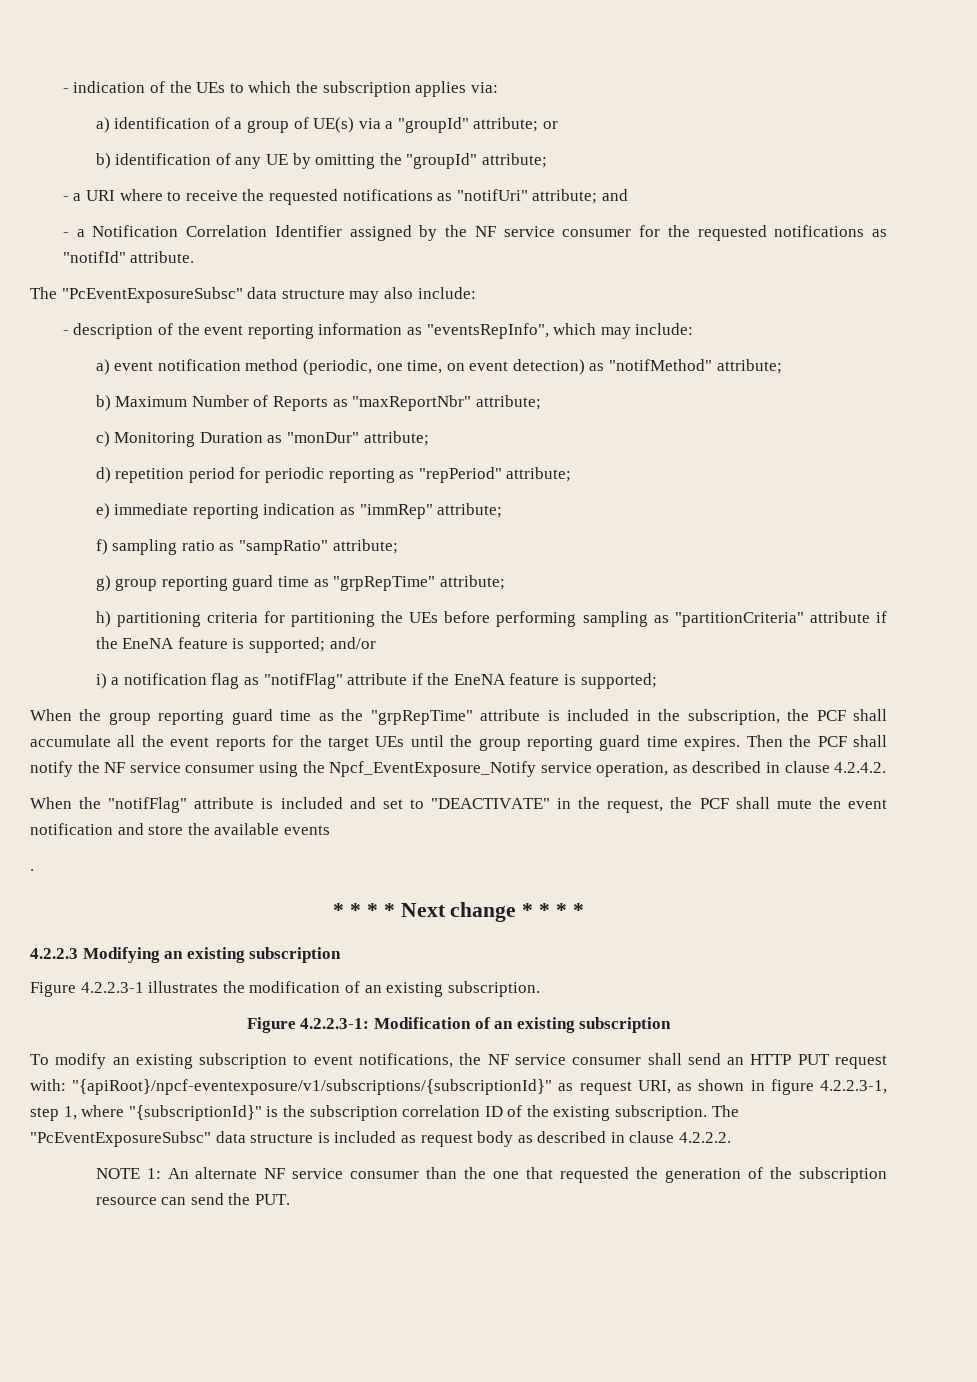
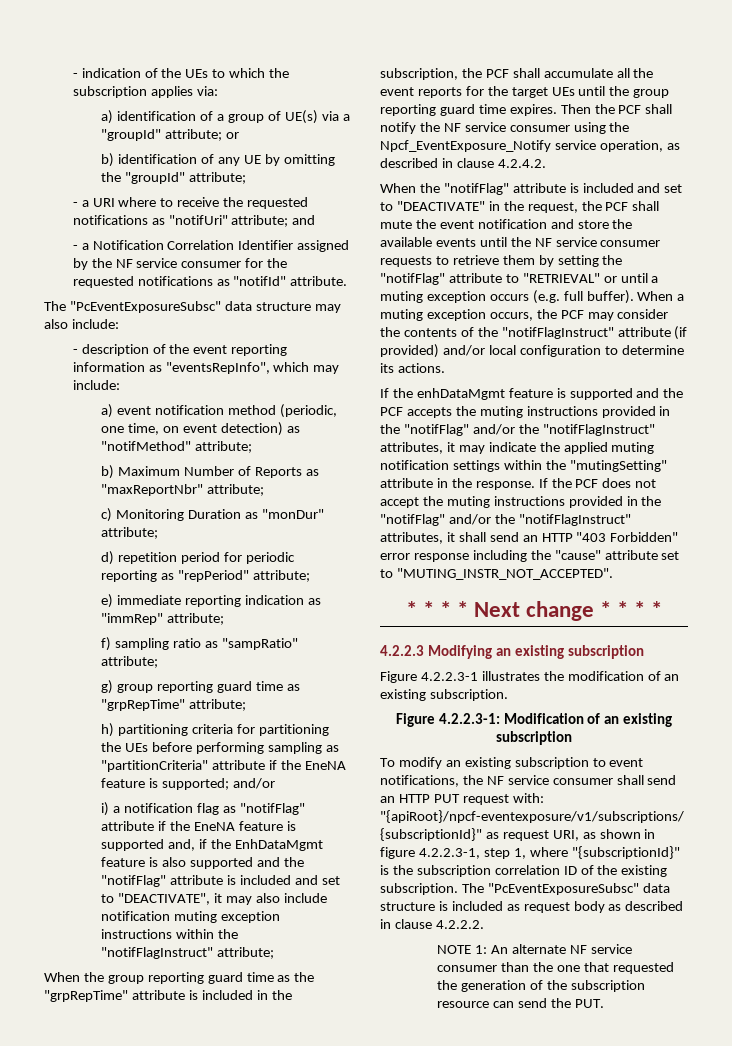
- i) a notification flag as "notifFlag" attribute if the EneNA feature is supported;
+ i) a notification flag as "notifFlag" attribute if the EneNA feature is supported and, if the EnhDataMgmt feature is also supported and the "notifFlag" attribute is included and set to "DEACTIVATE", it may also include notification muting exception instructions within the "notifFlagInstruct" attribute;
- When the "notifFlag" attribute is included and set to "DEACTIVATE" in the request, the PCF shall mute the event notification and store the available events
- .
+ When the "notifFlag" attribute is included and set to "DEACTIVATE" in the request, the PCF shall mute the event notification and store the available events until the NF service consumer requests to retrieve them by setting the "notifFlag" attribute to "RETRIEVAL" or until a muting exception occurs (e.g. full buffer). When a muting exception occurs, the PCF may consider the contents of the "notifFlagInstruct" attribute (if provided) and/or local configuration to determine its actions.
+ If the enhDataMgmt feature is supported and the PCF accepts the muting instructions provided in the "notifFlag" and/or the "notifFlagInstruct" attributes, it may indicate the applied muting notification settings within the "mutingSetting" attribute in the response. If the PCF does not accept the muting instructions provided in the "notifFlag" and/or the "notifFlagInstruct" attributes, it shall send an HTTP "403 Forbidden" error response including the "cause" attribute set to "MUTING_INSTR_NOT_ACCEPTED".

